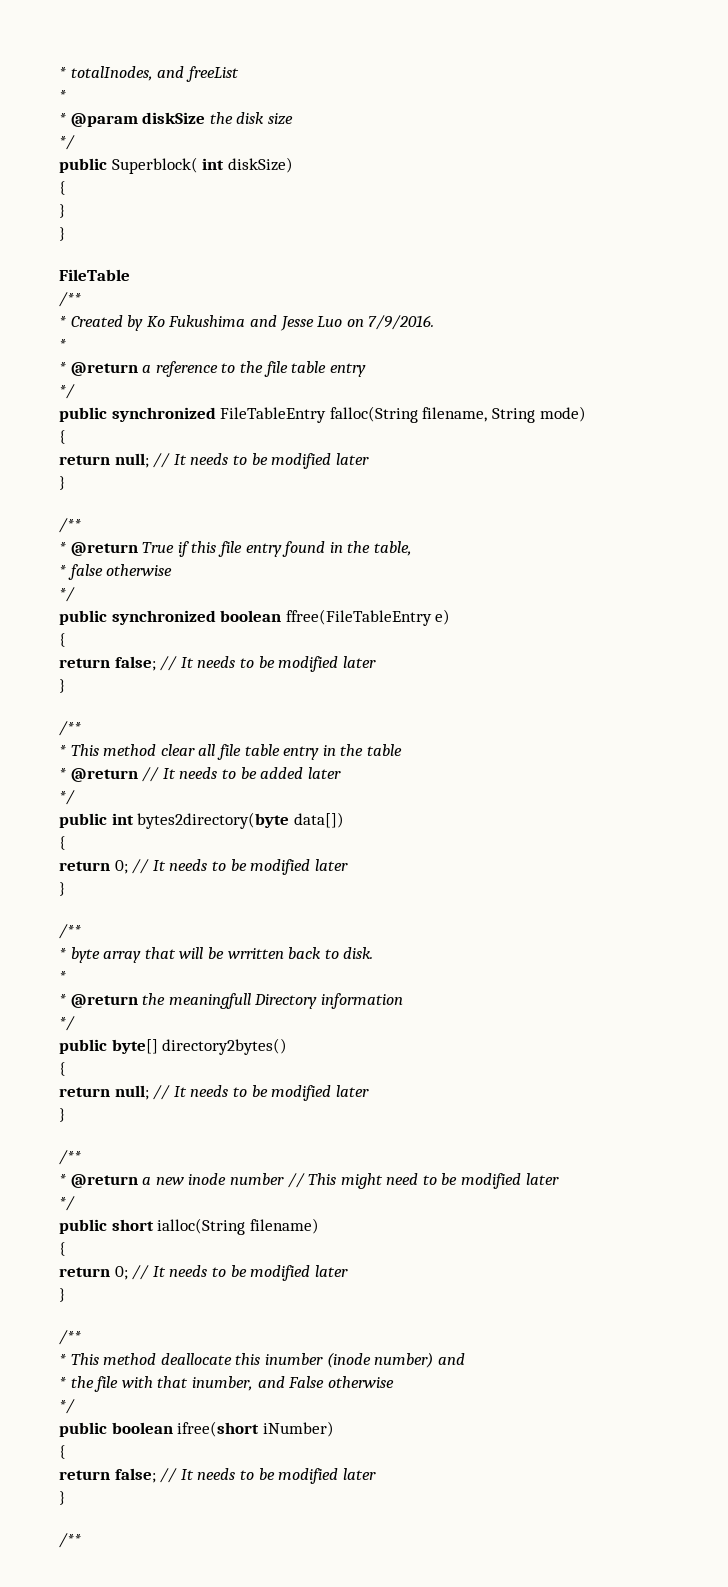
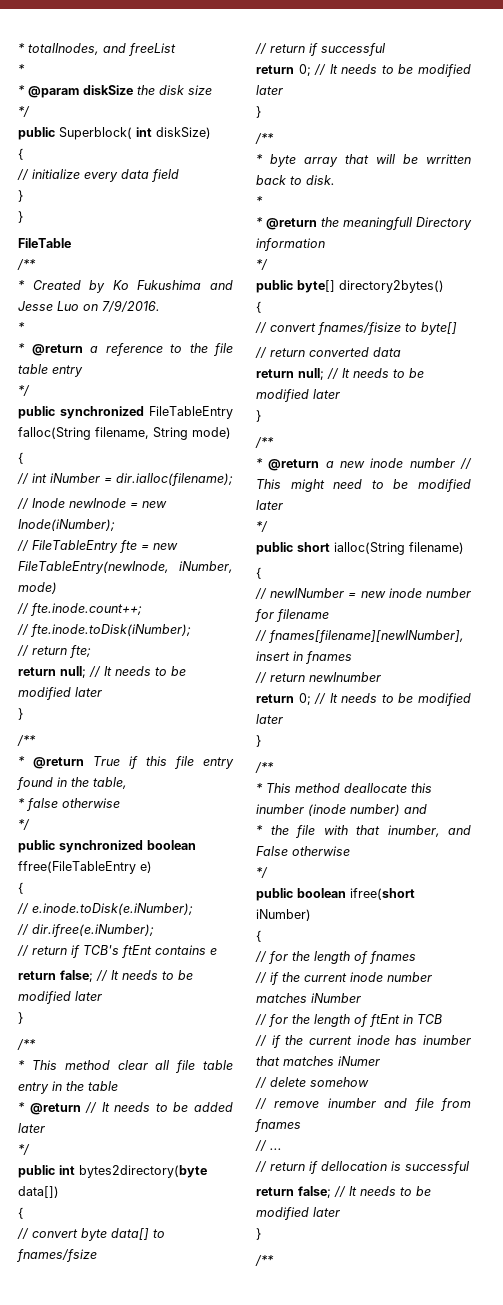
+ // initialize every data field
+ // int iNumber = dir.ialloc(filename);
+ // Inode newInode = new Inode(iNumber);
+ // FileTableEntry fte = new FileTableEntry(newInode, iNumber, mode)
+ // fte.inode.count++;
+ // fte.inode.toDisk(iNumber);
+ // return fte;
+ // e.inode.toDisk(e.iNumber);
+ // dir.ifree(e.iNumber);
+ // return if TCB's ftEnt contains e
+ // convert byte data[] to fnames/fsize
+ // return if successful
+ // convert fnames/fisize to byte[]
+ // return converted data
+ // newINumber = new inode number for filename
+ // fnames[filename][newINumber], insert in fnames
+ // return newInumber
+ // for the length of fnames
+ // if the current inode number matches iNumber
+ // for the length of ftEnt in TCB
+ // if the current inode has inumber that matches iNumer
+ // delete somehow
+ // remove inumber and file from fnames
+ // ...
+ // return if dellocation is successful

